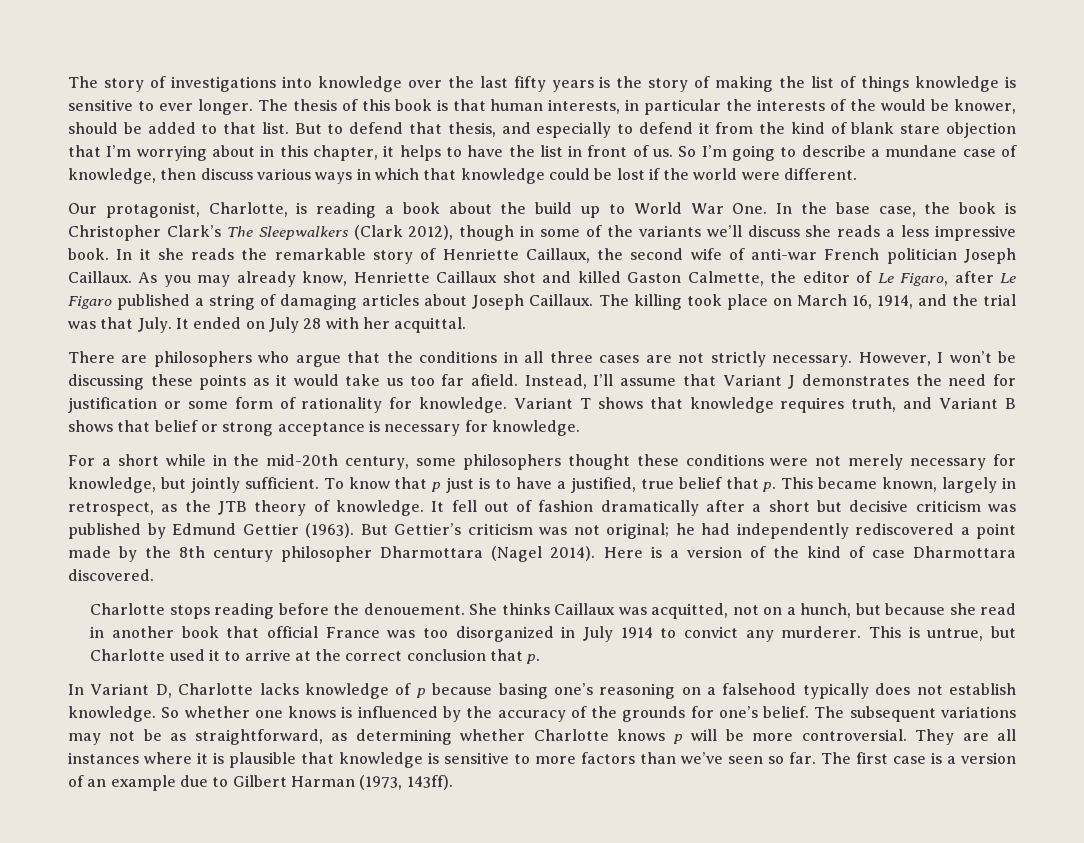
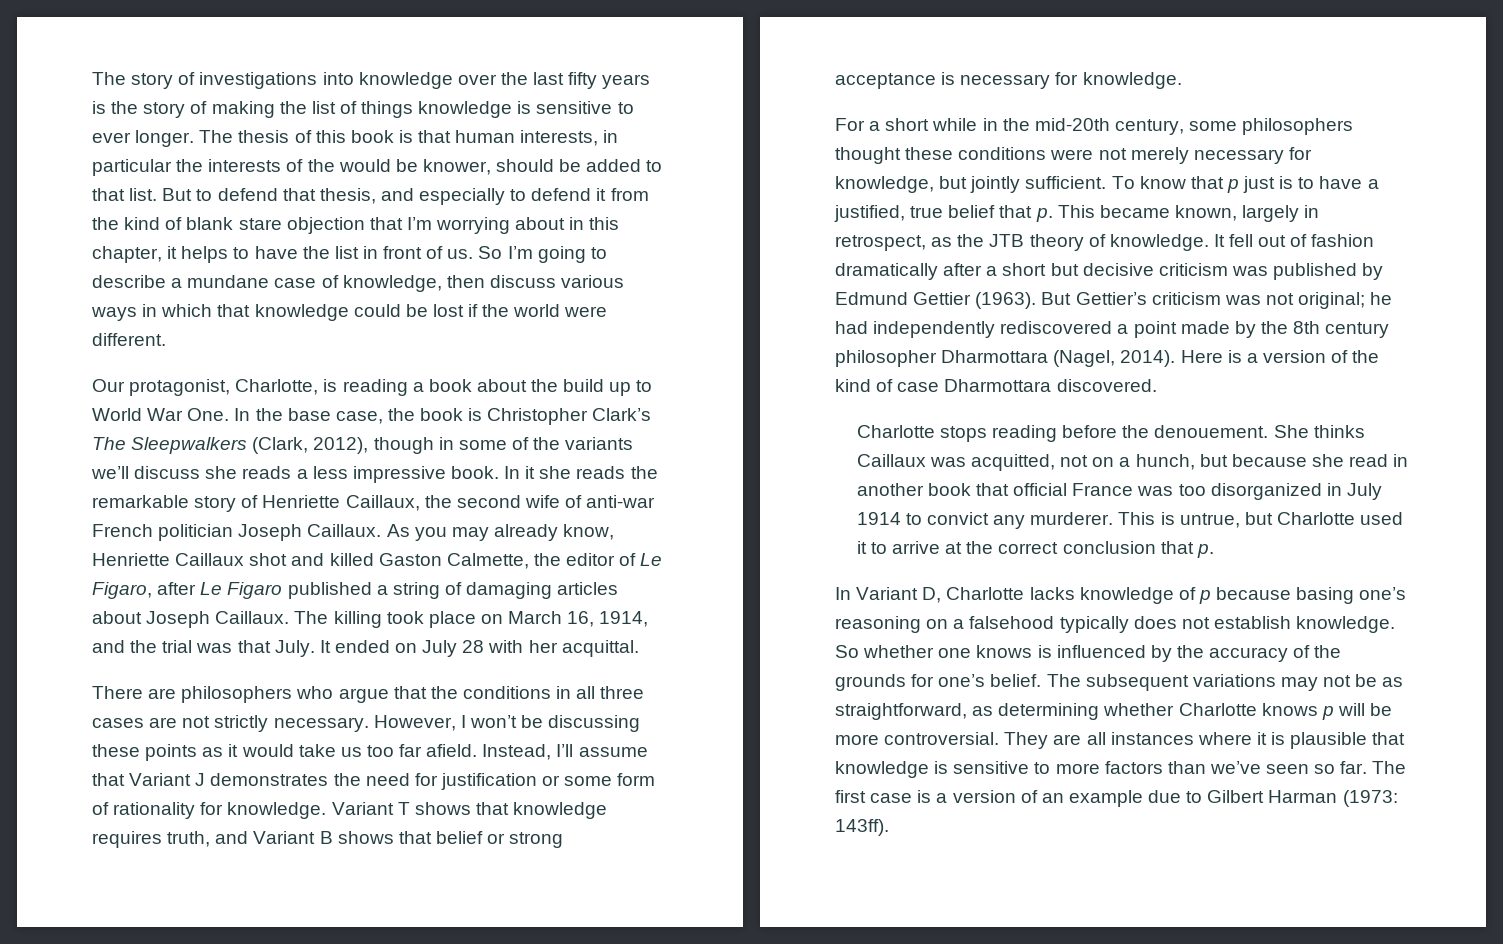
- Our protagonist, Charlotte, is reading a book about the build up to World War One. In the base case, the book is Christopher Clark’s The Sleepwalkers (Clark 2012), though in some of the variants we’ll discuss she reads a less impressive book.
+ Our protagonist, Charlotte, is reading a book about the build up to World War One. In the base case, the book is Christopher Clark’s The Sleepwalkers (Clark, 2012), though in some of the variants we’ll discuss she reads a less impressive book.
- But Gettier’s criticism was not original; he had independently rediscovered a point made by the 8th century philosopher Dharmottara (Nagel 2014).
+ But Gettier’s criticism was not original; he had independently rediscovered a point made by the 8th century philosopher Dharmottara (Nagel, 2014).
- The first case is a version of an example due to Gilbert Harman (1973, 143ff).
+ The first case is a version of an example due to Gilbert Harman (1973: 143ff).

